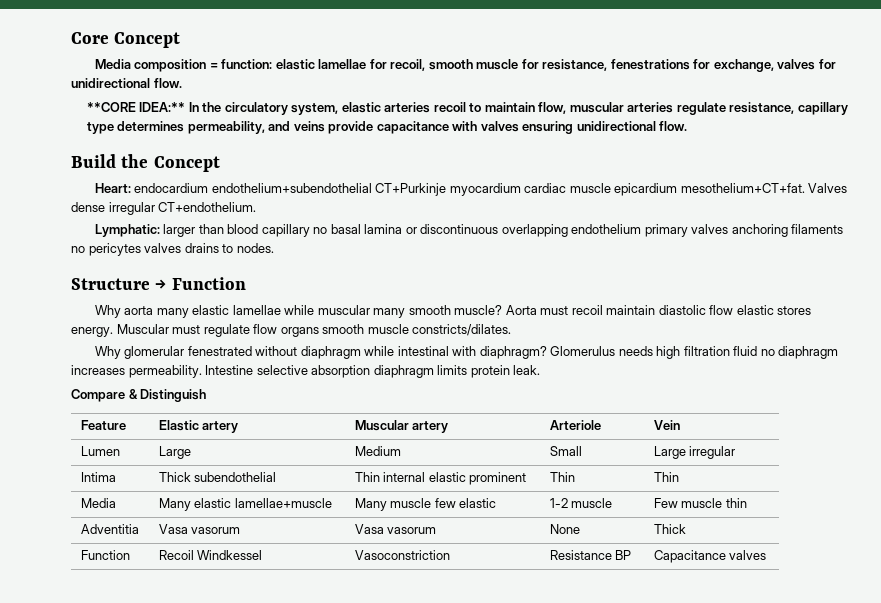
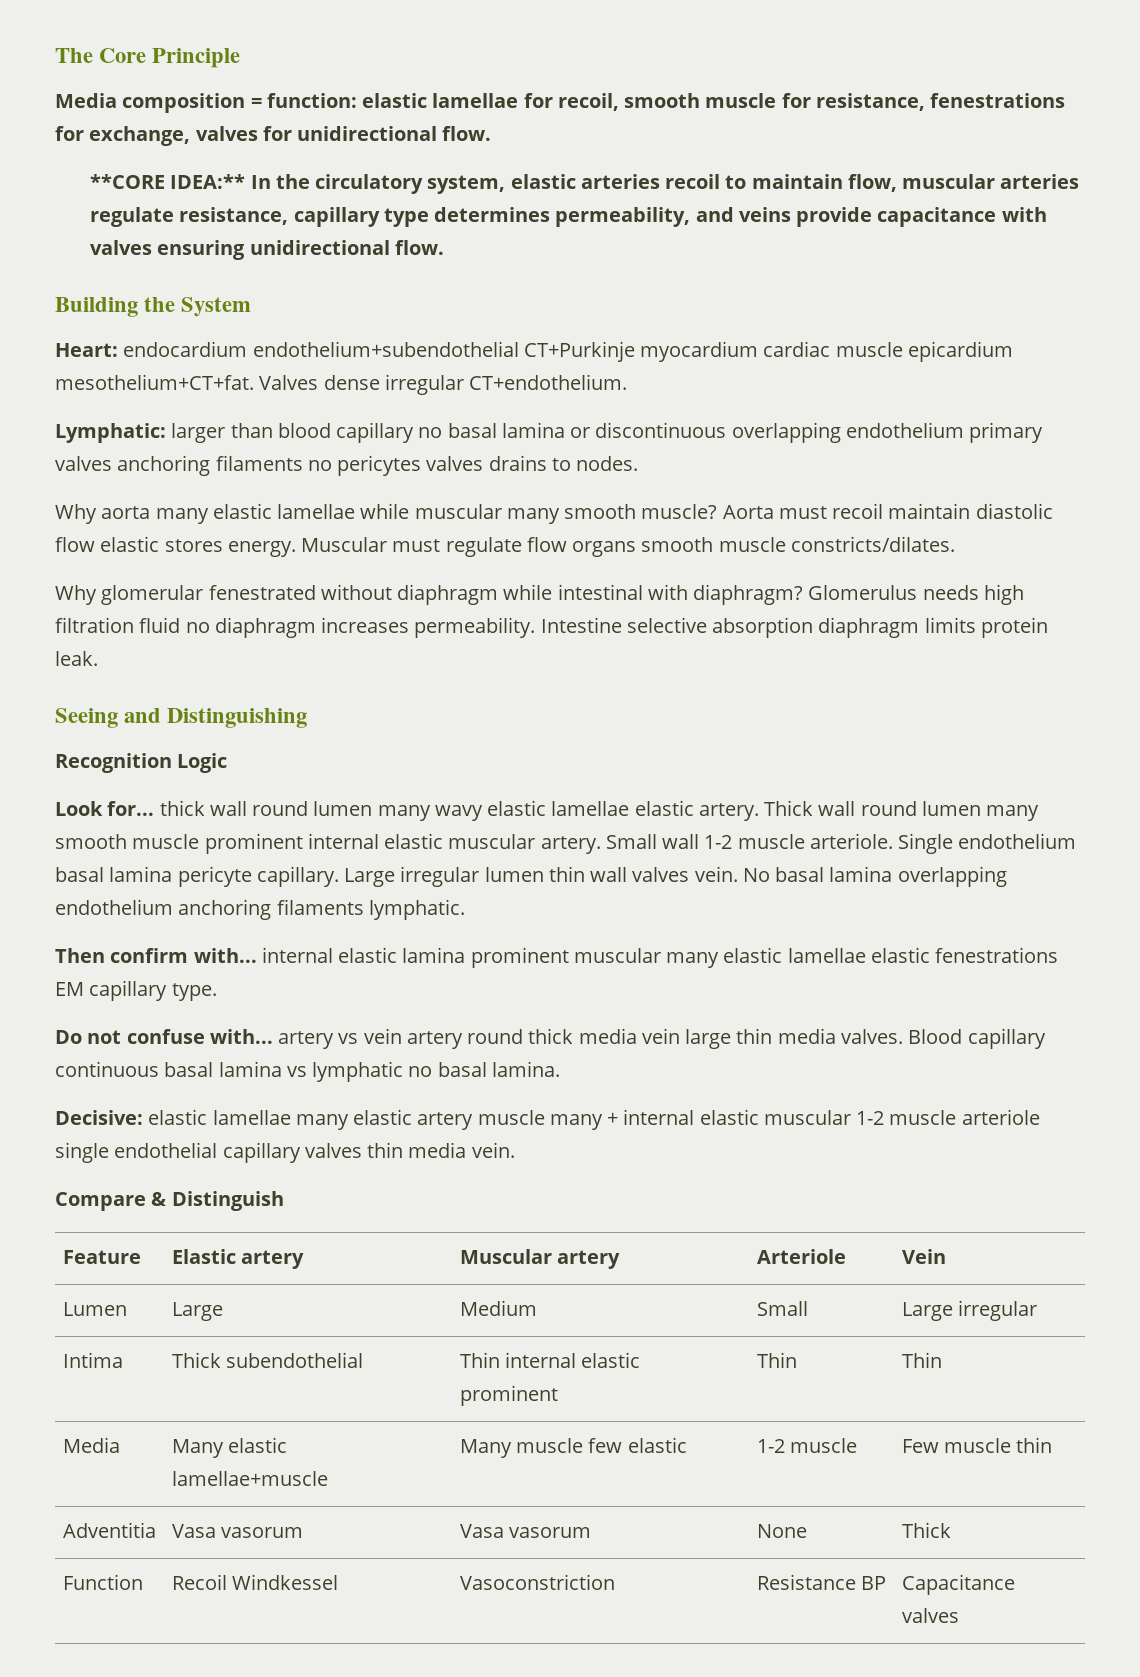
- Core Concept
+ The Core Principle
- Build the Concept
+ Building the System
- Structure → Function
+ Seeing and Distinguishing
+ Recognition Logic
+ Look for... thick wall round lumen many wavy elastic lamellae elastic artery. Thick wall round lumen many smooth muscle prominent internal elastic muscular artery. Small wall 1-2 muscle arteriole. Single endothelium basal lamina pericyte capillary. Large irregular lumen thin wall valves vein. No basal lamina overlapping endothelium anchoring filaments lymphatic.
+ Then confirm with... internal elastic lamina prominent muscular many elastic lamellae elastic fenestrations EM capillary type.
+ Do not confuse with... artery vs vein artery round thick media vein large thin media valves. Blood capillary continuous basal lamina vs lymphatic no basal lamina.
+ Decisive: elastic lamellae many elastic artery muscle many + internal elastic muscular 1-2 muscle arteriole single endothelial capillary valves thin media vein.

